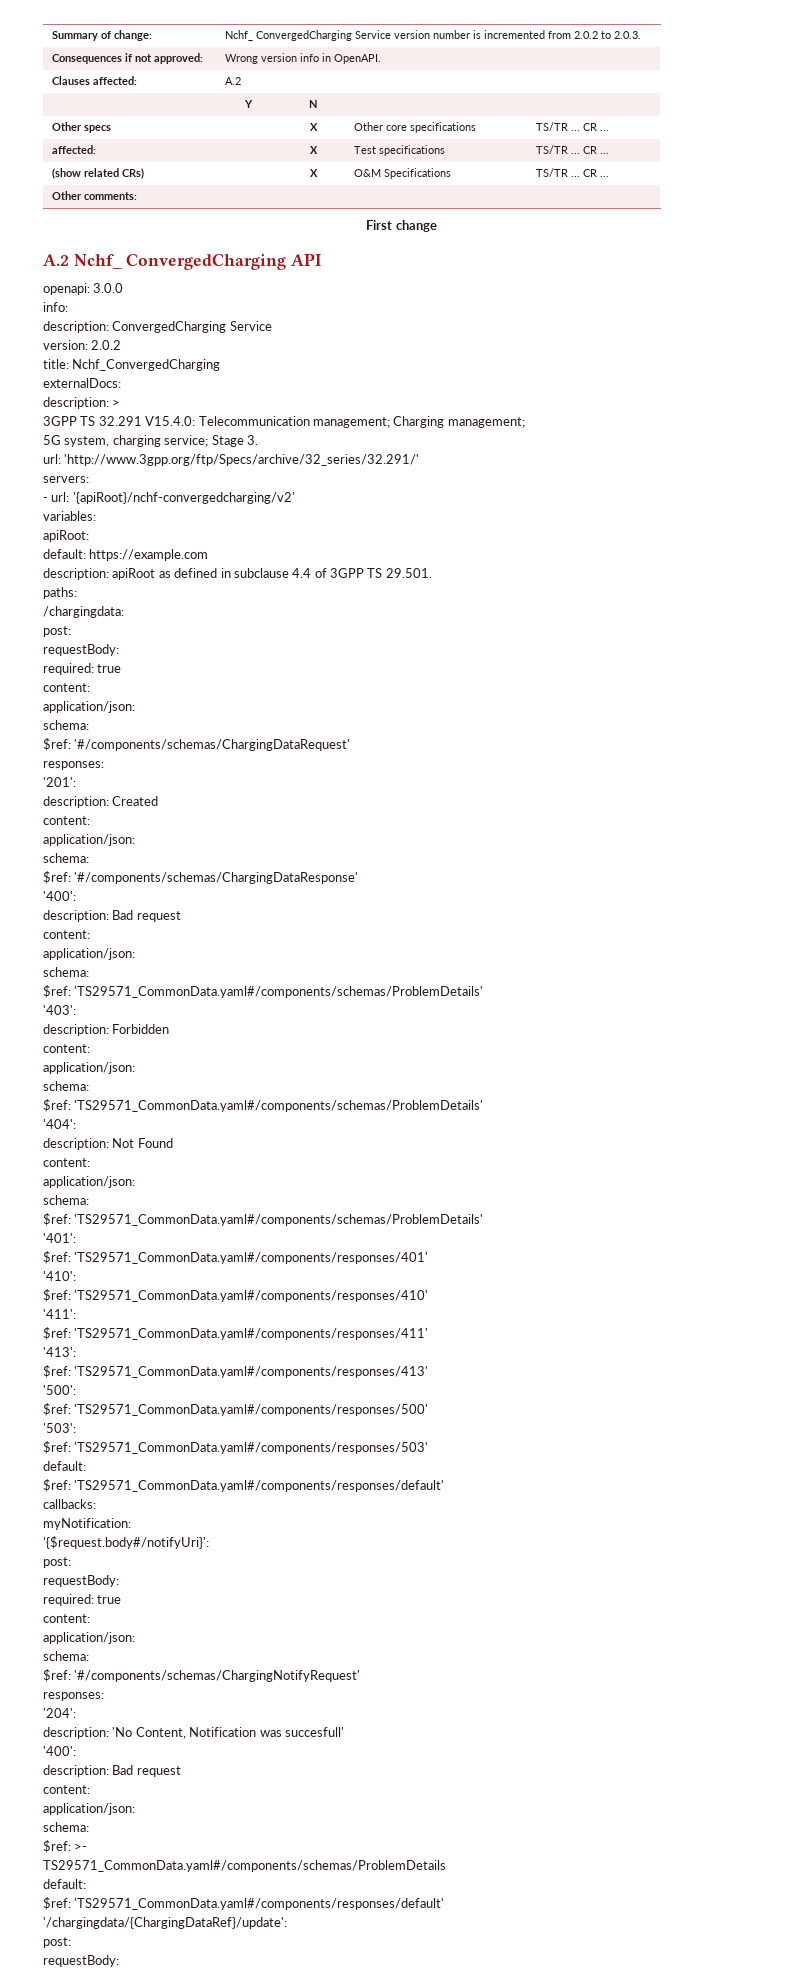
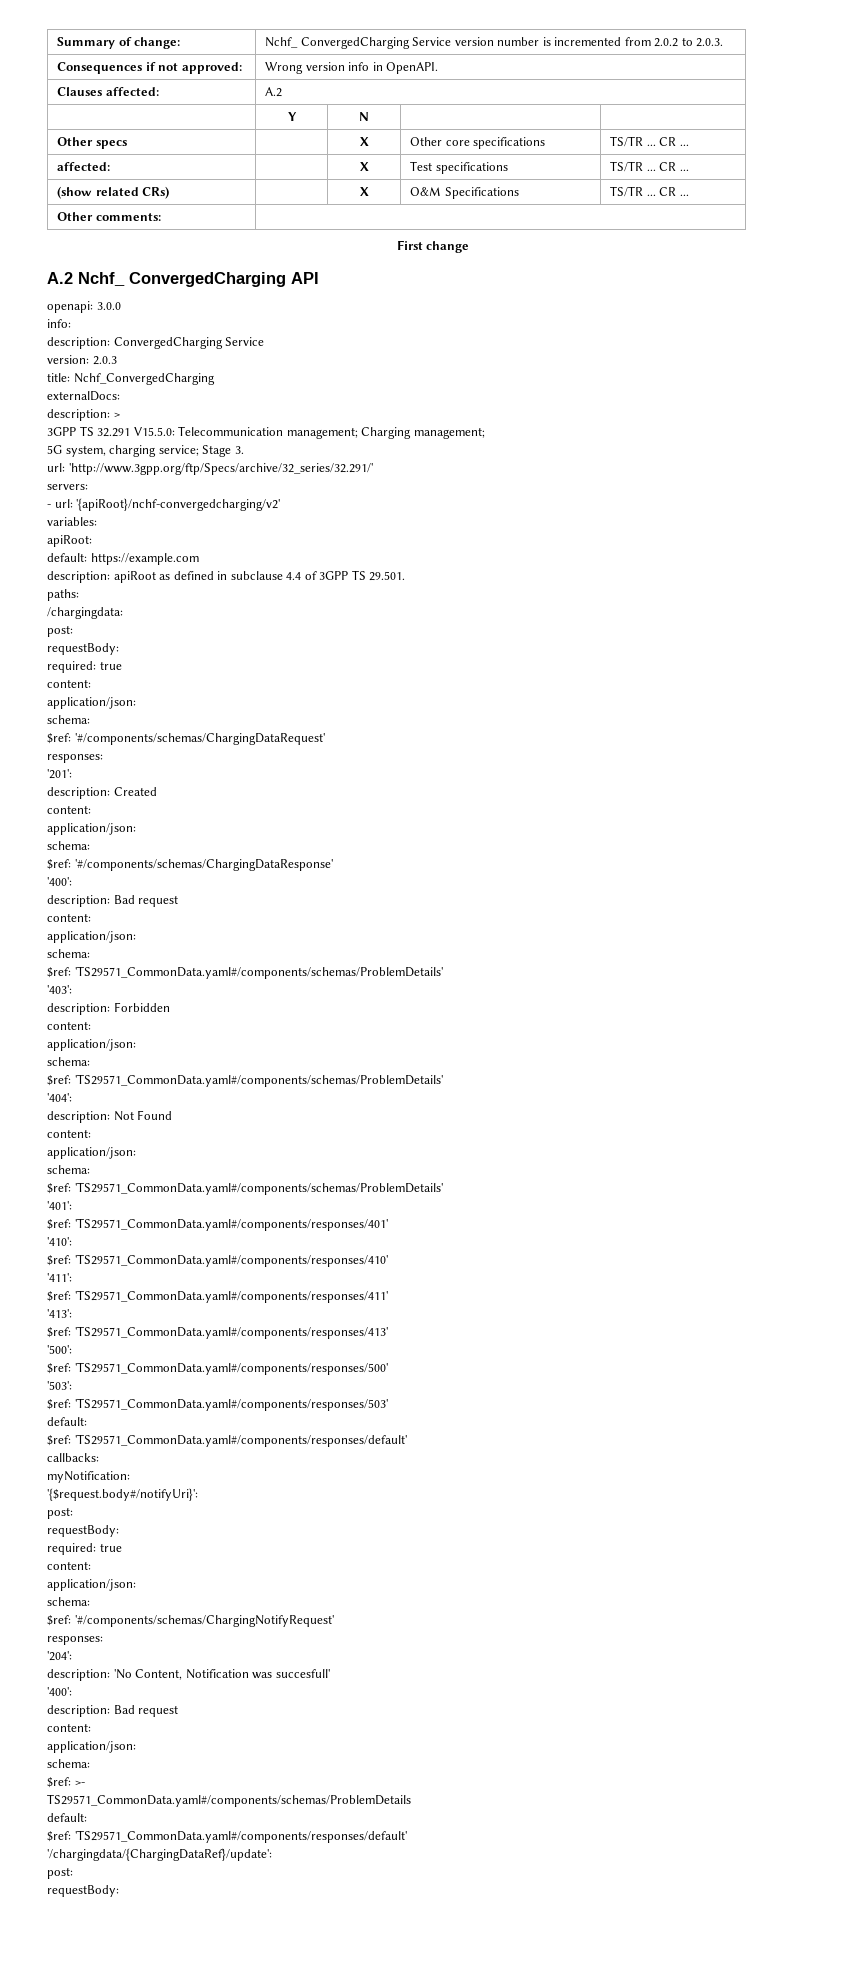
- version: 2.0.2
+ version: 2.0.3
- 3GPP TS 32.291 V15.4.0: Telecommunication management; Charging management;
+ 3GPP TS 32.291 V15.5.0: Telecommunication management; Charging management;

